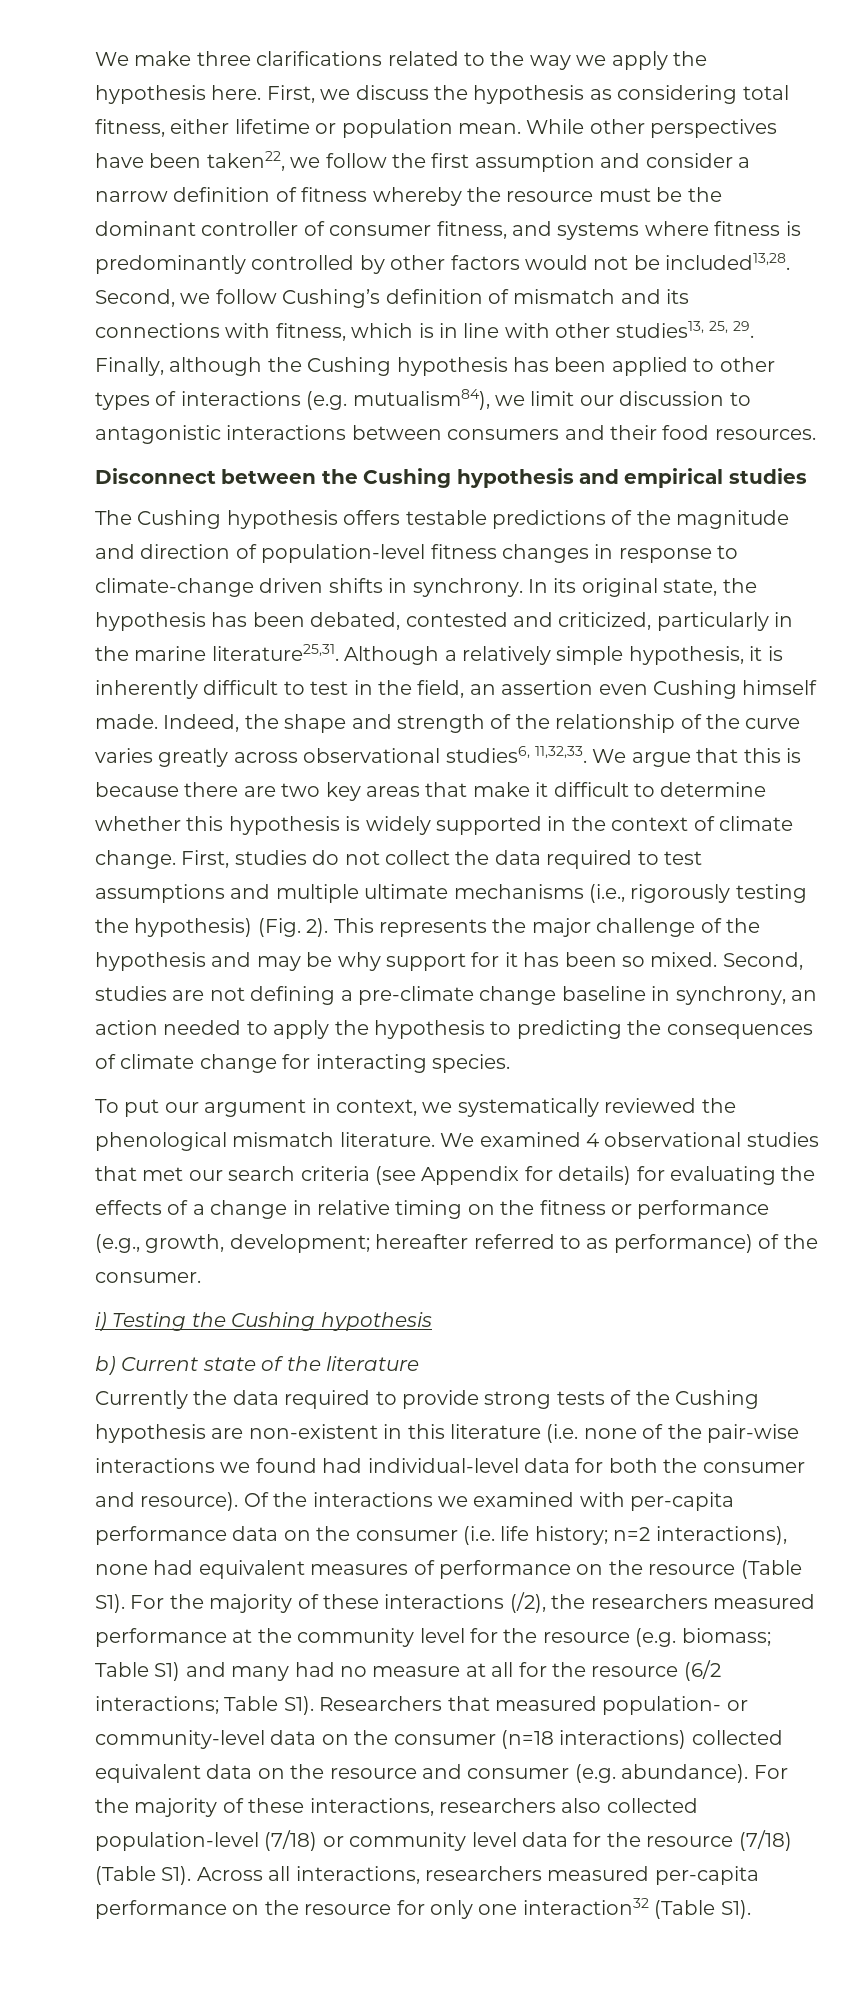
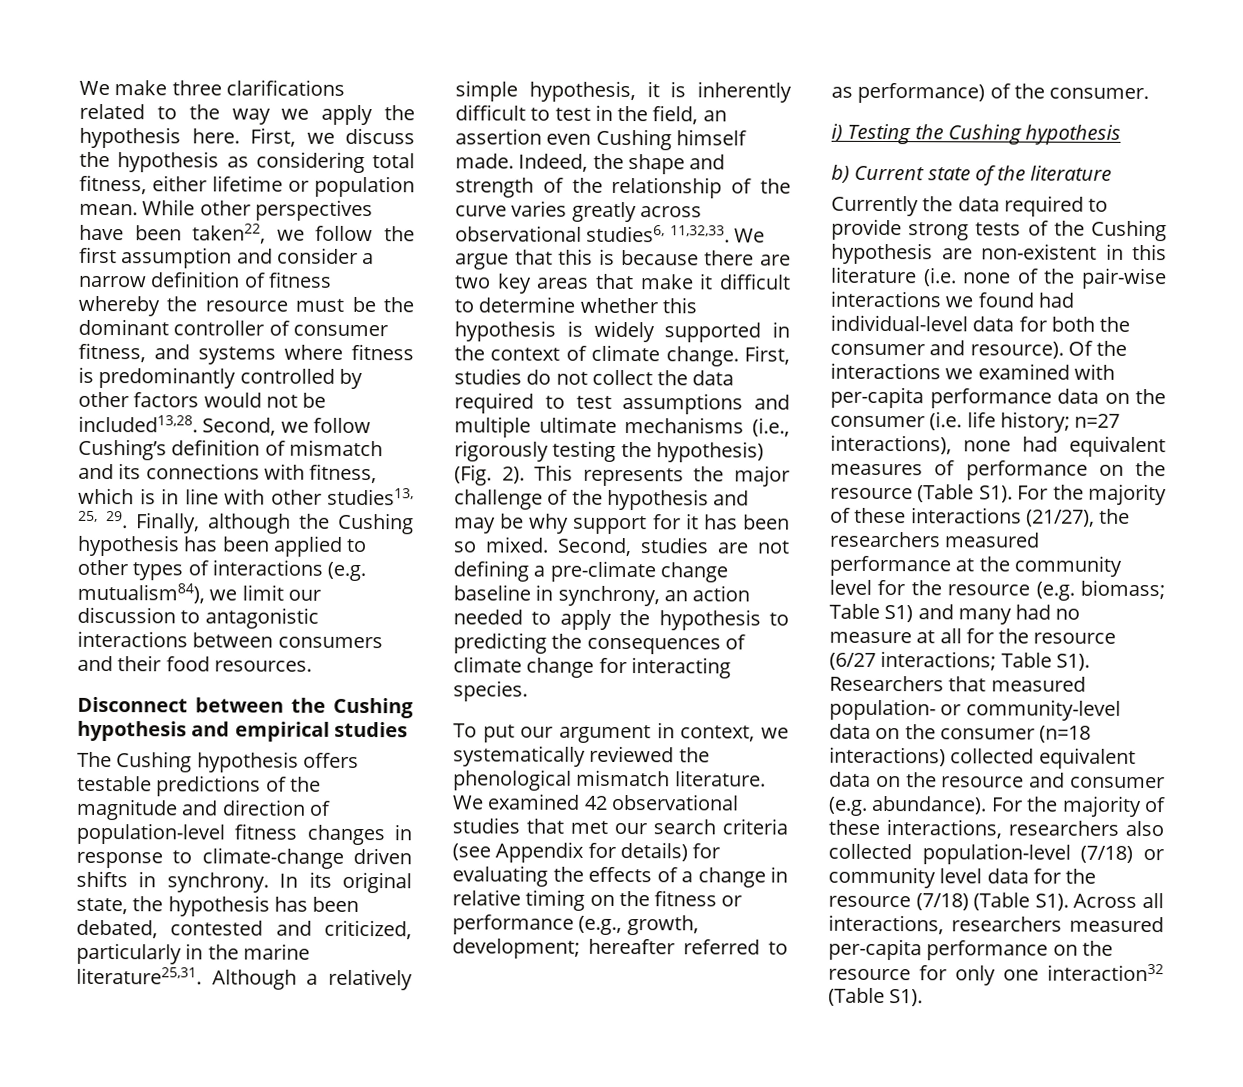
- We examined 4 observational studies that met our search criteria (see Appendix for details) for evaluating the effects of a change in relative timing on the fitness or performance (e.g., growth, development; hereafter referred to as performance) of the consumer.
+ We examined 42 observational studies that met our search criteria (see Appendix for details) for evaluating the effects of a change in relative timing on the fitness or performance (e.g., growth, development; hereafter referred to as performance) of the consumer.
- n=2 interactions), none had equivalent measures of performance on the resource (Table S1). For the majority of these interactions (/2), the researchers measured performance at the community level for the resource (e.g. biomass;
+ n=27 interactions), none had equivalent measures of performance on the resource (Table S1). For the majority of these interactions (21/27), the researchers measured performance at the community level for the resource (e.g. biomass;
- Table S1) and many had no measure at all for the resource (6/2 interactions;
+ Table S1) and many had no measure at all for the resource (6/27 interactions;

